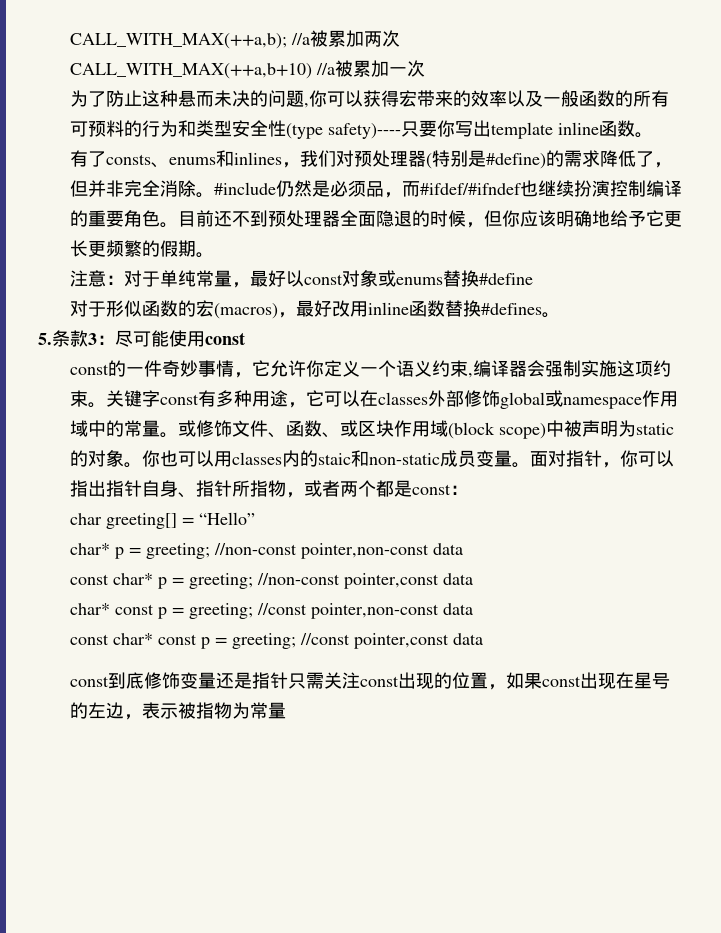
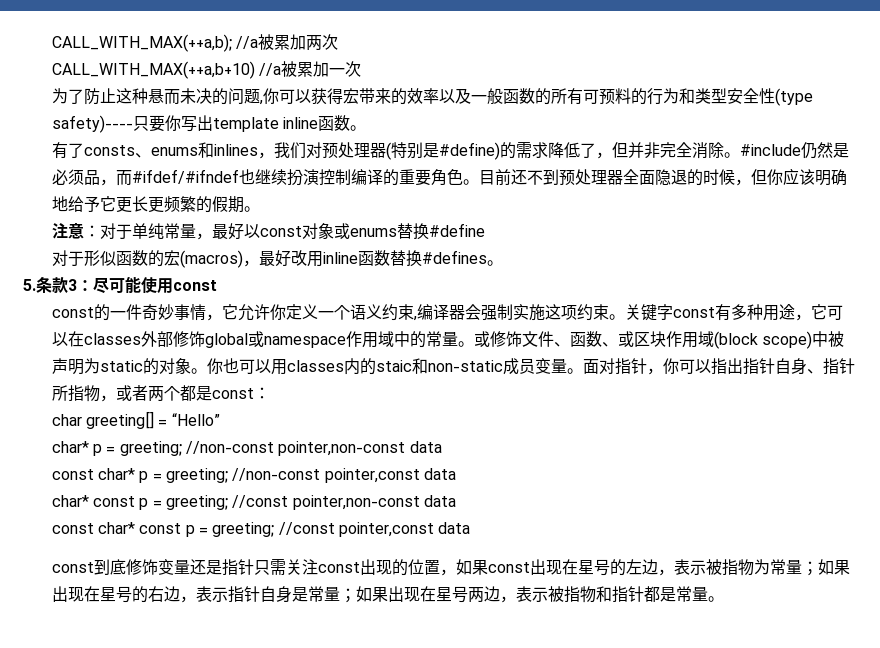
- const到底修饰变量还是指针只需关注const出现的位置，如果const出现在星号的左边，表示被指物为常量
+ const到底修饰变量还是指针只需关注const出现的位置，如果const出现在星号的左边，表示被指物为常量；如果出现在星号的右边，表示指针自身是常量；如果出现在星号两边，表示被指物和指针都是常量。

